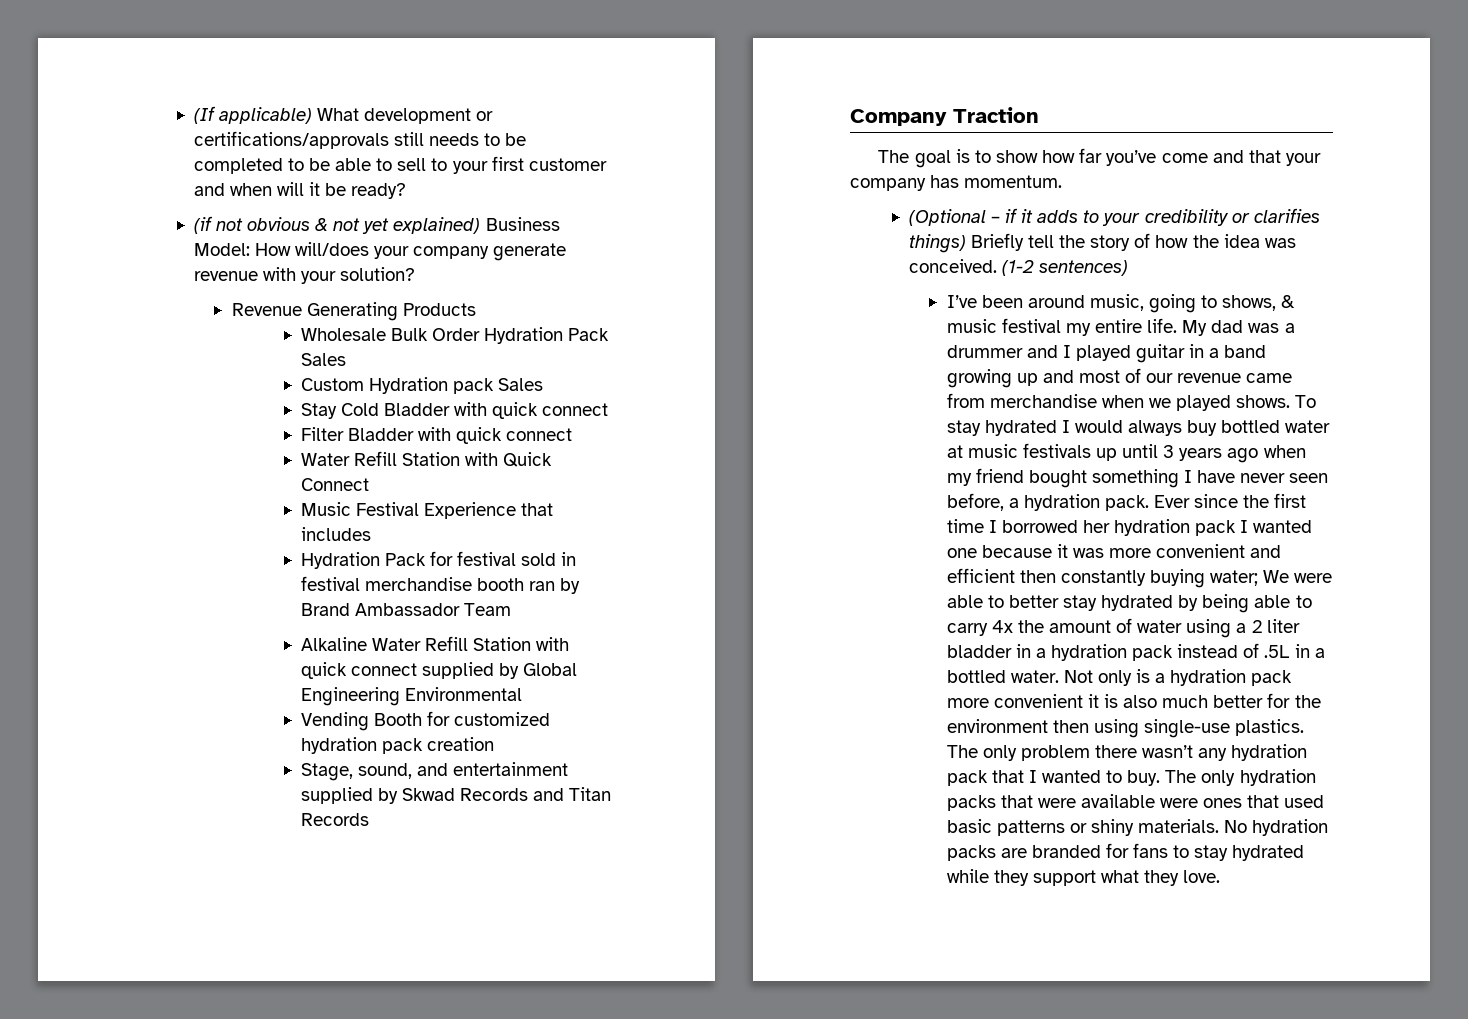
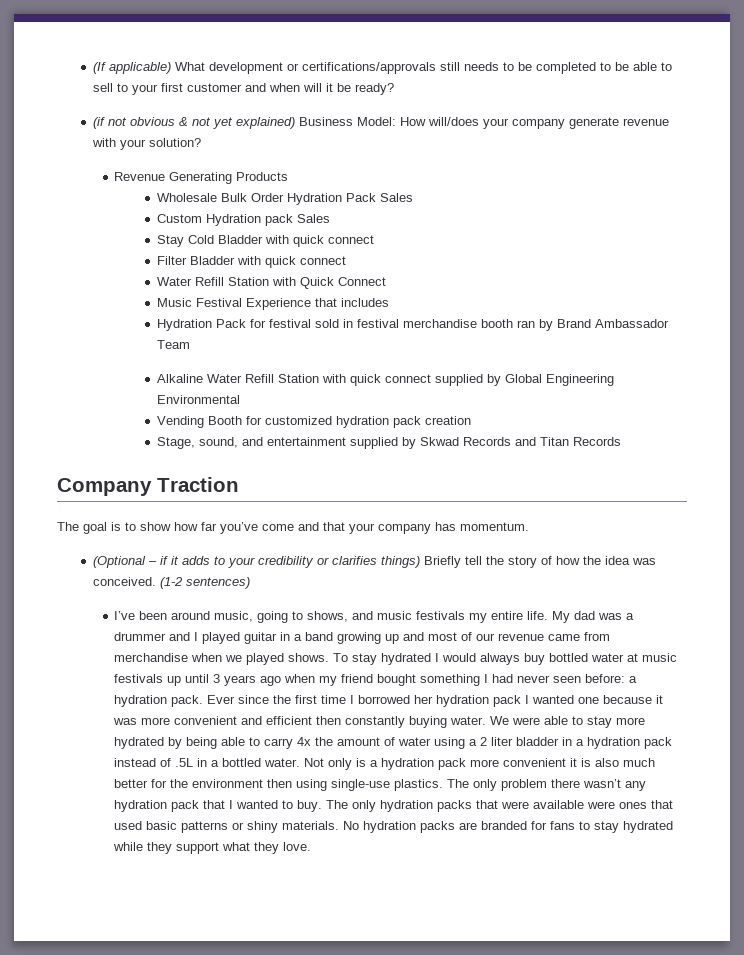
- I’ve been around music, going to shows, & music festival my entire life.
+ I’ve been around music, going to shows, and music festivals my entire life.
- To stay hydrated I would always buy bottled water at music festivals up until 3 years ago when my friend bought something I have never seen before, a hydration pack.
+ To stay hydrated I would always buy bottled water at music festivals up until 3 years ago when my friend bought something I had never seen before: a hydration pack.
- Ever since the first time I borrowed her hydration pack I wanted one because it was more convenient and efficient then constantly buying water; We were able to better stay hydrated by being able to carry 4x the amount of water using a 2 liter bladder in a hydration pack instead of .5L in a bottled water.
+ Ever since the first time I borrowed her hydration pack I wanted one because it was more convenient and efficient then constantly buying water. We were able to stay more hydrated by being able to carry 4x the amount of water using a 2 liter bladder in a hydration pack instead of .5L in a bottled water.

